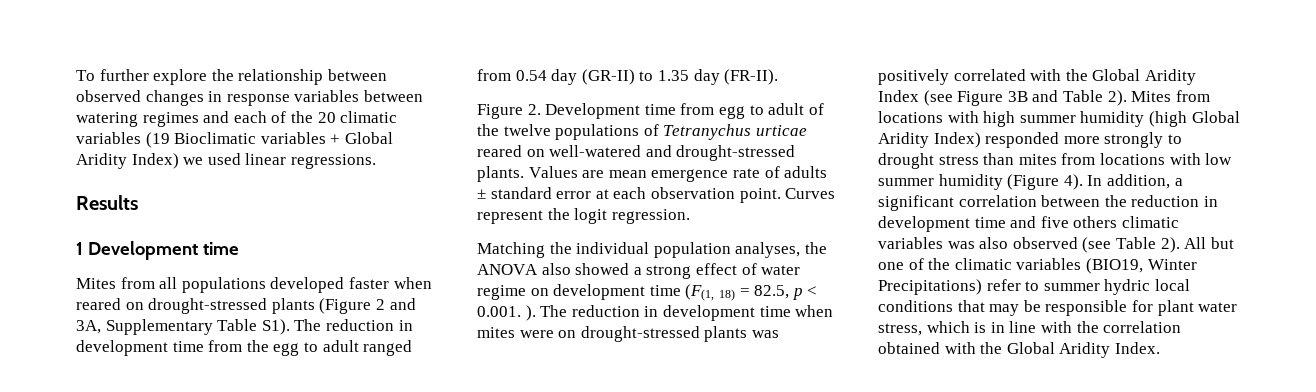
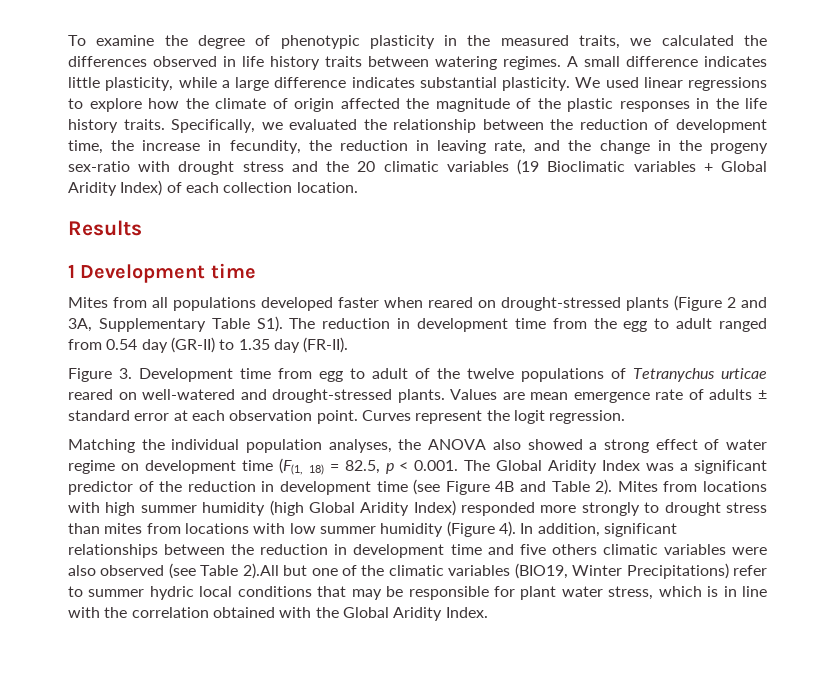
- To further explore the relationship between observed changes in response variables between watering regimes and each of the 20 climatic variables (19 Bioclimatic variables + Global Aridity Index) we used linear regressions.
+ To examine the degree of phenotypic plasticity in the measured traits, we calculated the differences observed in life history traits between watering regimes. A small difference indicates little plasticity, while a large difference indicates substantial plasticity. We used linear regressions to explore how the climate of origin affected the magnitude of the plastic responses in the life history traits. Specifically, we evaluated the relationship between the reduction of development time, the increase in fecundity, the reduction in leaving rate, and the change in the progeny sex-ratio with drought stress and the 20 climatic variables (19 Bioclimatic variables + Global Aridity Index) of each collection location.
- Figure 2. Development time from egg to adult of the twelve populations of Tetranychus urticae reared on well-watered and drought-stressed plants.
+ Figure 3. Development time from egg to adult of the twelve populations of Tetranychus urticae reared on well-watered and drought-stressed plants.
- Matching the individual population analyses, the ANOVA also showed a strong effect of water regime on development time (F(1, 18) = 82.5, p < 0.001. ). The reduction in development time when mites were on drought-stressed plants was positively correlated with the Global Aridity Index (see Figure 3B and Table 2).
+ Matching the individual population analyses, the ANOVA also showed a strong effect of water regime on development time (F(1, 18) = 82.5, p < 0.001. The Global Aridity Index was a significant predictor of the reduction in development time (see Figure 4B and Table 2).
- In addition, a significant correlation between the reduction in development time and five others climatic variables was also observed (see Table 2). All but one of the climatic variables (BIO19, Winter Precipitations) refer to summer hydric local conditions that may be responsible for plant water stress, which is in line with the correlation obtained with the Global Aridity Index.
+ In addition, significant relationships between the reduction in development time and five others climatic variables were also observed (see Table 2).All but one of the climatic variables (BIO19, Winter Precipitations) refer to summer hydric local conditions that may be responsible for plant water stress, which is in line with the correlation obtained with the Global Aridity Index.

